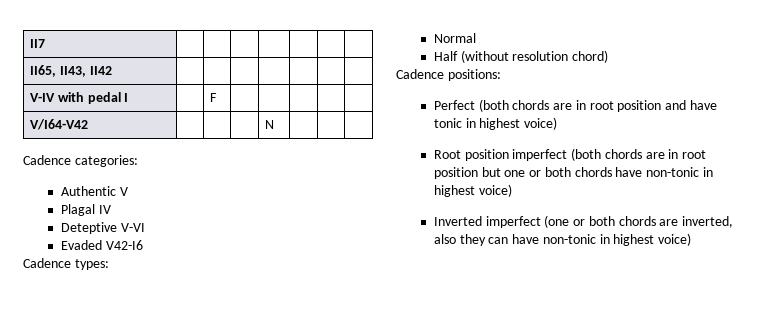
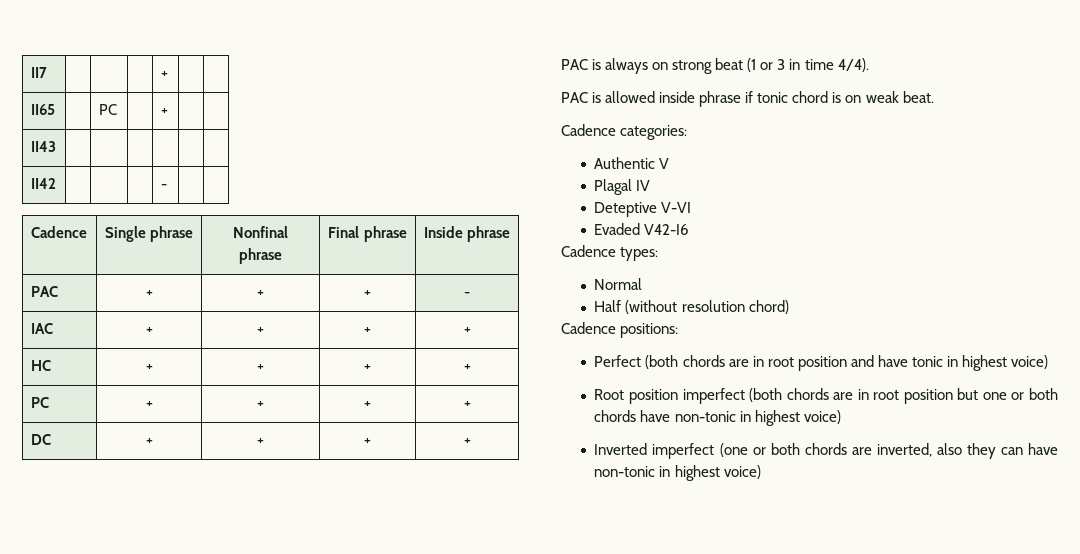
- II7 | | | | | | |
- II65, II43, II42 | | | | | | |
- V-IV with pedal I | | F | | | | |
- V/I64-V42 | | | | N | | |
+ II7 | | | | + | |
+ II65 | | PC | | + | |
+ II43 | | | | | |
+ II42 | | | | - | |
+ Cadence | Single phrase | Nonfinal phrase | Final phrase | Inside phrase
+ PAC | + | + | + | -
+ IAC | + | + | + | +
+ HC | + | + | + | +
+ PC | + | + | + | +
+ DC | + | + | + | +
+ PAC is always on strong beat (1 or 3 in time 4/4).
+ PAC is allowed inside phrase if tonic chord is on weak beat.

